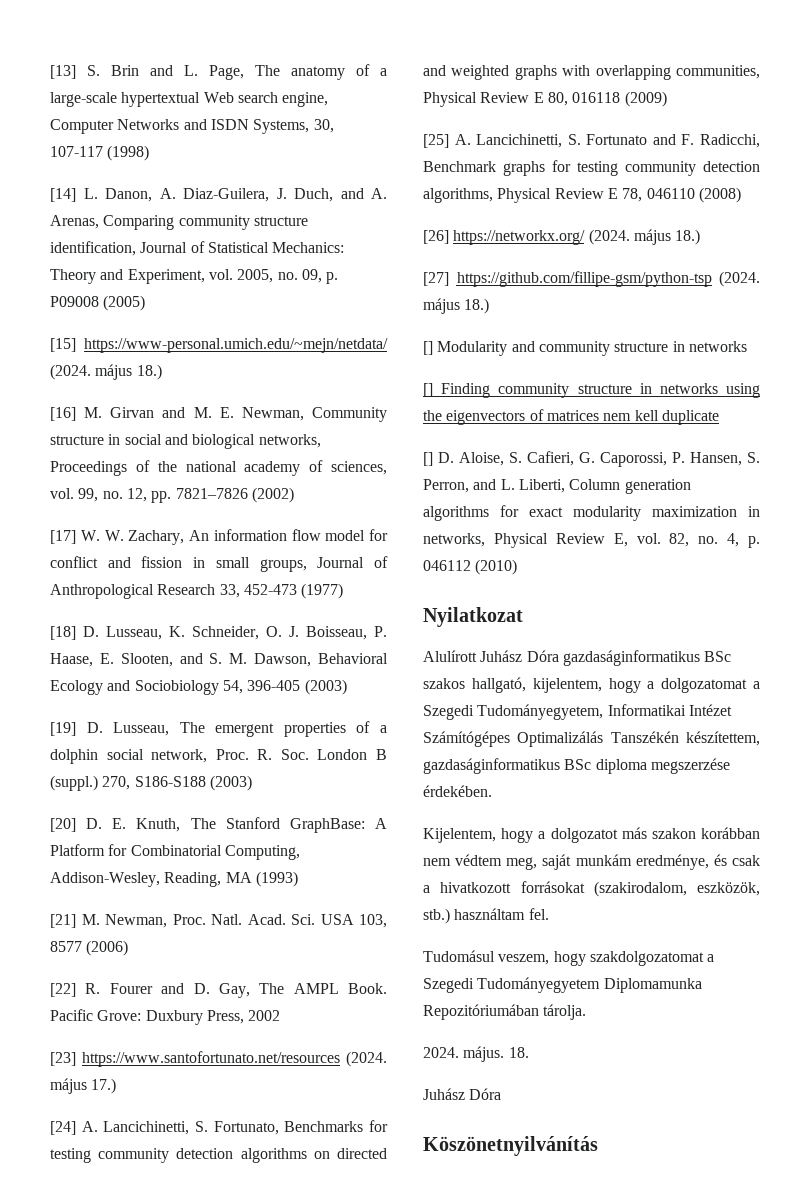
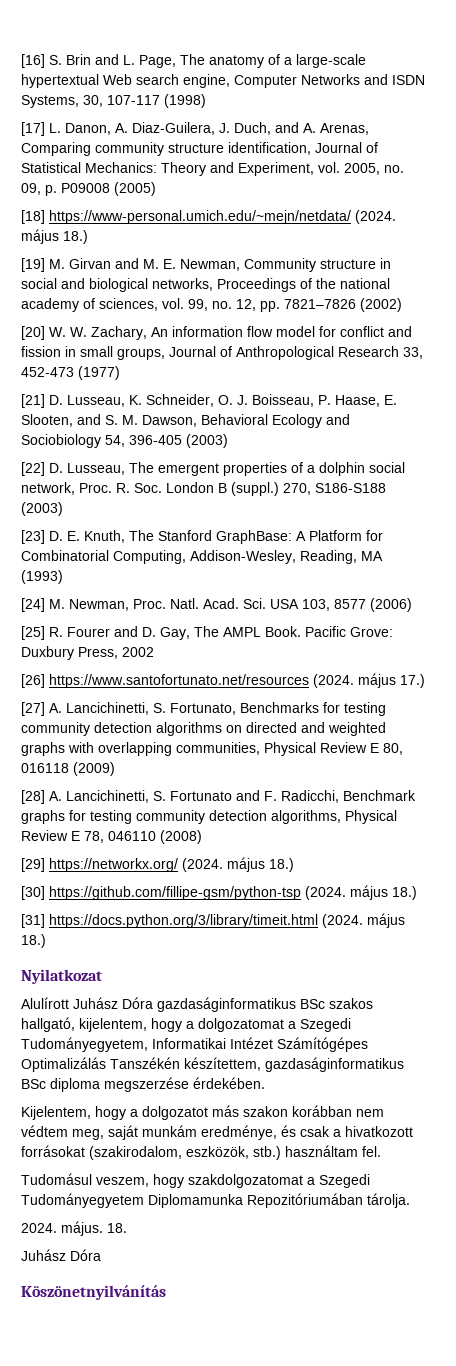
- [13] S. Brin and L. Page, The anatomy of a large-scale hypertextual Web search engine, Computer Networks and ISDN Systems, 30, 107-117 (1998)
+ [16] S. Brin and L. Page, The anatomy of a large-scale hypertextual Web search engine, Computer Networks and ISDN Systems, 30, 107-117 (1998)
- [14] L. Danon, A. Diaz-Guilera, J. Duch, and A. Arenas, Comparing community structure identification, Journal of Statistical Mechanics: Theory and Experiment, vol. 2005, no. 09, p. P09008 (2005)
+ [17] L. Danon, A. Diaz-Guilera, J. Duch, and A. Arenas, Comparing community structure identification, Journal of Statistical Mechanics: Theory and Experiment, vol. 2005, no. 09, p. P09008 (2005)
- [15] https://www-personal.umich.edu/~mejn/netdata/ (2024. május 18.)
+ [18] https://www-personal.umich.edu/~mejn/netdata/ (2024. május 18.)
- [16] M. Girvan and M. E. Newman, Community structure in social and biological networks, Proceedings of the national academy of sciences, vol. 99, no. 12, pp. 7821–7826 (2002)
+ [19] M. Girvan and M. E. Newman, Community structure in social and biological networks, Proceedings of the national academy of sciences, vol. 99, no. 12, pp. 7821–7826 (2002)
- [17] W. W. Zachary, An information flow model for conflict and fission in small groups, Journal of Anthropological Research 33, 452-473 (1977)
+ [20] W. W. Zachary, An information flow model for conflict and fission in small groups, Journal of Anthropological Research 33, 452-473 (1977)
- [18] D. Lusseau, K. Schneider, O. J. Boisseau, P. Haase, E. Slooten, and S. M. Dawson, Behavioral Ecology and Sociobiology 54, 396-405 (2003)
+ [21] D. Lusseau, K. Schneider, O. J. Boisseau, P. Haase, E. Slooten, and S. M. Dawson, Behavioral Ecology and Sociobiology 54, 396-405 (2003)
- [19] D. Lusseau, The emergent properties of a dolphin social network, Proc.
+ [22] D. Lusseau, The emergent properties of a dolphin social network, Proc.
- [20] D. E. Knuth, The Stanford GraphBase: A Platform for Combinatorial Computing, Addison-Wesley, Reading, MA (1993)
+ [23] D. E. Knuth, The Stanford GraphBase: A Platform for Combinatorial Computing, Addison-Wesley, Reading, MA (1993)
- [21] M. Newman, Proc.
+ [24] M. Newman, Proc.
- [22] R. Fourer and D. Gay, The AMPL Book.
+ [25] R. Fourer and D. Gay, The AMPL Book.
- [23] https://www.santofortunato.net/resources (2024. május 17.)
+ [26] https://www.santofortunato.net/resources (2024. május 17.)
- [24] A. Lancichinetti, S. Fortunato, Benchmarks for testing community detection algorithms on directed and weighted graphs with overlapping communities, Physical Review E 80, 016118 (2009)
+ [27] A. Lancichinetti, S. Fortunato, Benchmarks for testing community detection algorithms on directed and weighted graphs with overlapping communities, Physical Review E 80, 016118 (2009)
- [25] A. Lancichinetti, S. Fortunato and F. Radicchi, Benchmark graphs for testing community detection algorithms, Physical Review E 78, 046110 (2008)
+ [28] A. Lancichinetti, S. Fortunato and F. Radicchi, Benchmark graphs for testing community detection algorithms, Physical Review E 78, 046110 (2008)
- [26] https://networkx.org/ (2024. május 18.)
+ [29] https://networkx.org/ (2024. május 18.)
- [27] https://github.com/fillipe-gsm/python-tsp (2024. május 18.)
+ [30] https://github.com/fillipe-gsm/python-tsp (2024. május 18.)
- [] Modularity and community structure in networks
- [] Finding community structure in networks using the eigenvectors of matrices nem kell duplicate
- [] D. Aloise, S. Cafieri, G. Caporossi, P. Hansen, S. Perron, and L. Liberti, Column generation algorithms for exact modularity maximization in networks, Physical Review E, vol. 82, no. 4, p. 046112 (2010)
+ [31] https://docs.python.org/3/library/timeit.html (2024. május 18.)

